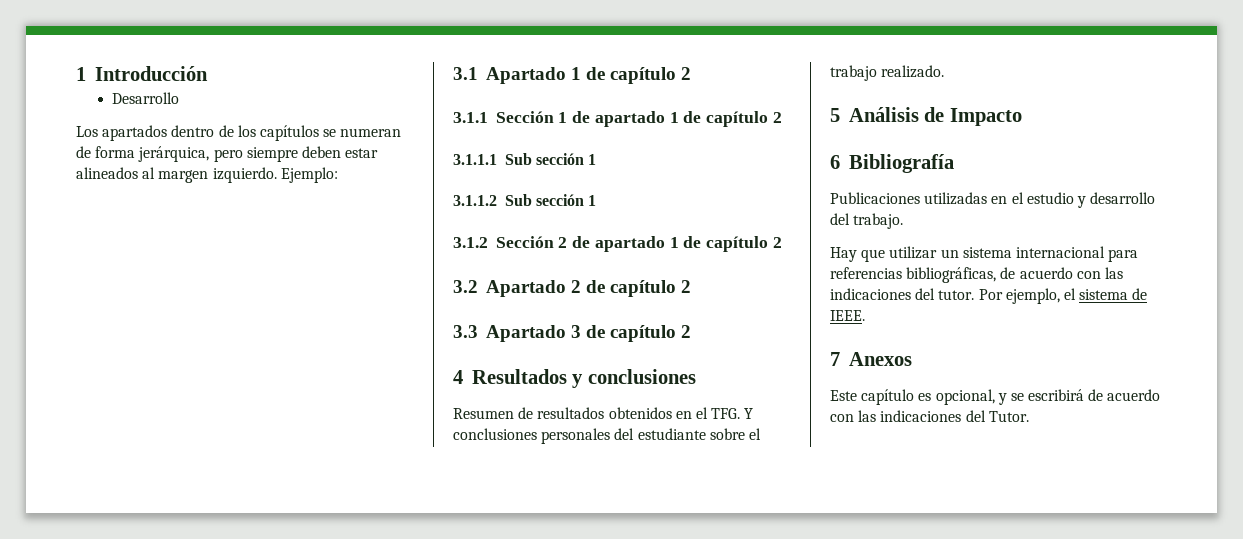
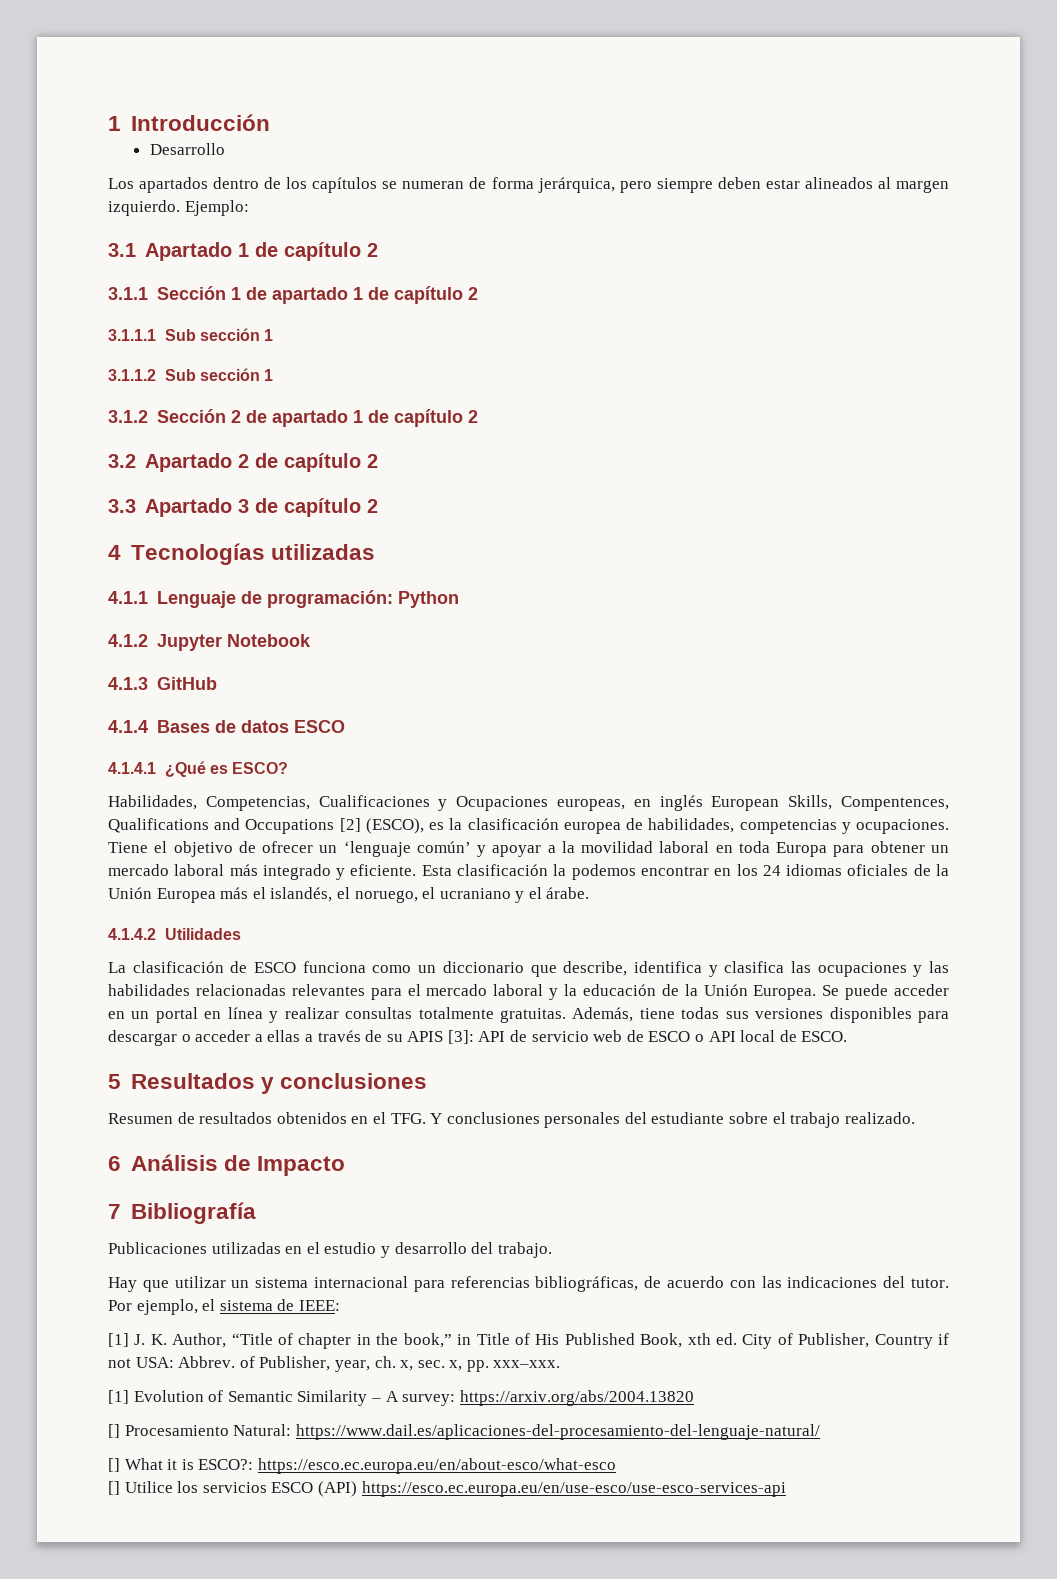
- 4 Resultados y conclusiones
+ 4 Tecnologías utilizadas
+ 4.1.1 Lenguaje de programación: Python
+ 4.1.2 Jupyter Notebook
+ 4.1.3 GitHub
+ 4.1.4 Bases de datos ESCO
+ 4.1.4.1 ¿Qué es ESCO?
+ Habilidades, Competencias, Cualificaciones y Ocupaciones europeas, en inglés European Skills, Compentences, Qualifications and Occupations [2] (ESCO), es la clasificación europea de habilidades, competencias y ocupaciones. Tiene el objetivo de ofrecer un ‘lenguaje común’ y apoyar a la movilidad laboral en toda Europa para obtener un mercado laboral más integrado y eficiente. Esta clasificación la podemos encontrar en los 24 idiomas oficiales de la Unión Europea más el islandés, el noruego, el ucraniano y el árabe.
+ 4.1.4.2 Utilidades
+ La clasificación de ESCO funciona como un diccionario que describe, identifica y clasifica las ocupaciones y las habilidades relacionadas relevantes para el mercado laboral y la educación de la Unión Europea. Se puede acceder en un portal en línea y realizar consultas totalmente gratuitas. Además, tiene todas sus versiones disponibles para descargar o acceder a ellas a través de su APIS [3]: API de servicio web de ESCO o API local de ESCO.
+ 5 Resultados y conclusiones
- 5 Análisis de Impacto
+ 6 Análisis de Impacto
- 6 Bibliografía
+ 7 Bibliografía
- Por ejemplo, el sistema de IEEE.
- 7 Anexos
- Este capítulo es opcional, y se escribirá de acuerdo con las indicaciones del Tutor.
+ Por ejemplo, el sistema de IEEE:
+ [1] J. K. Author, “Title of chapter in the book,” in Title of His Published Book, xth ed. City of Publisher, Country if not USA: Abbrev. of Publisher, year, ch. x, sec. x, pp. xxx–xxx.
+ [1] Evolution of Semantic Similarity – A survey: https://arxiv.org/abs/2004.13820
+ [] Procesamiento Natural: https://www.dail.es/aplicaciones-del-procesamiento-del-lenguaje-natural/
+ [] What it is ESCO?: https://esco.ec.europa.eu/en/about-esco/what-esco
+ [] Utilice los servicios ESCO (API) https://esco.ec.europa.eu/en/use-esco/use-esco-services-api

